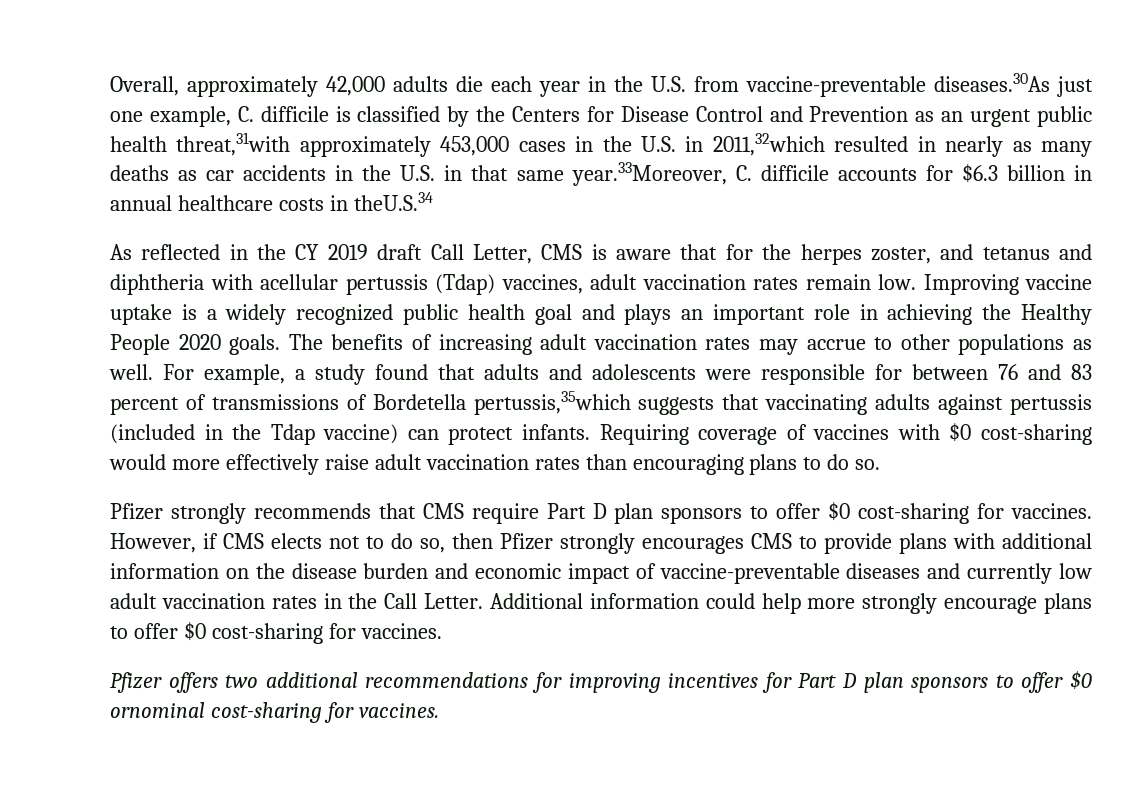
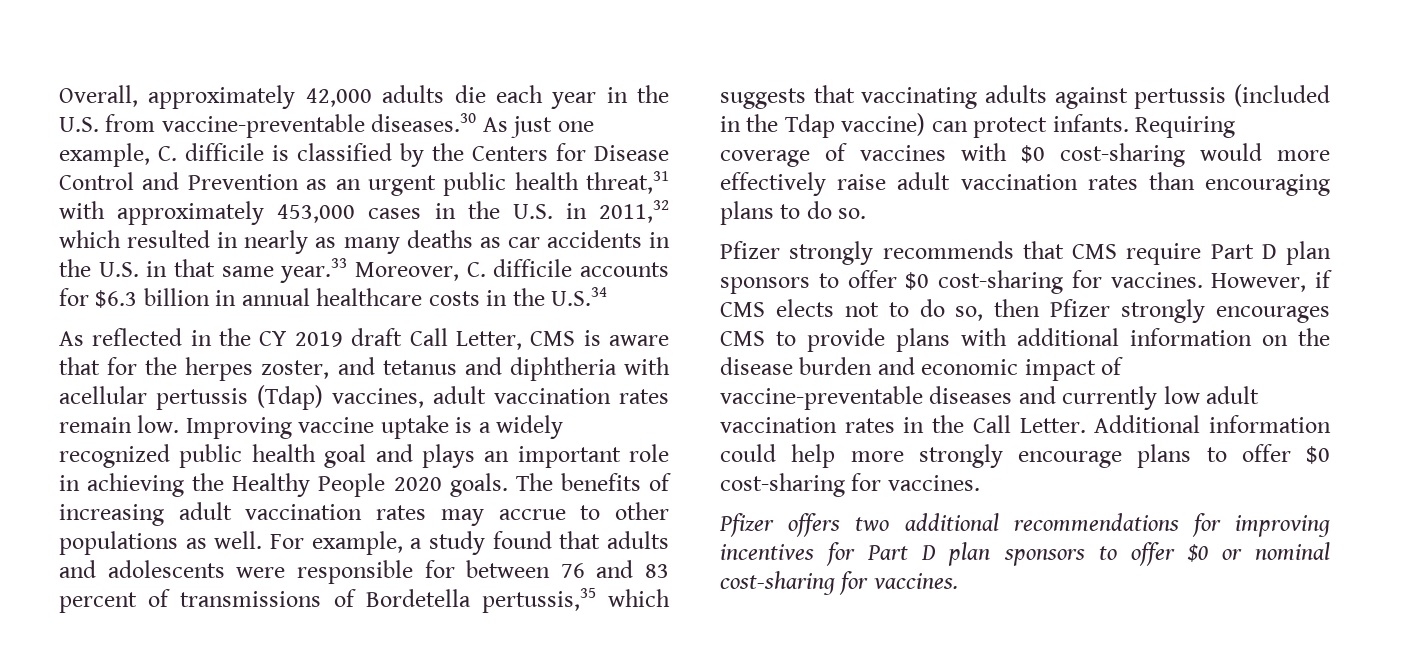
- Overall, approximately 42,000 adults die each year in the U.S. from vaccine-preventable diseases.30As just one example, C. difficile is classified by the Centers for Disease Control and Prevention as an urgent public health threat,31with approximately 453,000 cases in the U.S. in 2011,32which resulted in nearly as many deaths as car accidents in the U.S. in that same year.33Moreover, C. difficile accounts for $6.3 billion in annual healthcare costs in theU.S.34
+ Overall, approximately 42,000 adults die each year in the U.S. from vaccine-preventable diseases.30 As just one example, C. difficile is classified by the Centers for Disease Control and Prevention as an urgent public health threat,31 with approximately 453,000 cases in the U.S. in 2011,32 which resulted in nearly as many deaths as car accidents in the U.S. in that same year.33 Moreover, C. difficile accounts for $6.3 billion in annual healthcare costs in the U.S.34
- For example, a study found that adults and adolescents were responsible for between 76 and 83 percent of transmissions of Bordetella pertussis,35which suggests that vaccinating adults against pertussis (included in the Tdap vaccine) can protect infants.
+ For example, a study found that adults and adolescents were responsible for between 76 and 83 percent of transmissions of Bordetella pertussis,35 which suggests that vaccinating adults against pertussis (included in the Tdap vaccine) can protect infants.
- Pfizer offers two additional recommendations for improving incentives for Part D plan sponsors to offer $0 ornominal cost-sharing for vaccines.
+ Pfizer offers two additional recommendations for improving incentives for Part D plan sponsors to offer $0 or nominal cost-sharing for vaccines.

